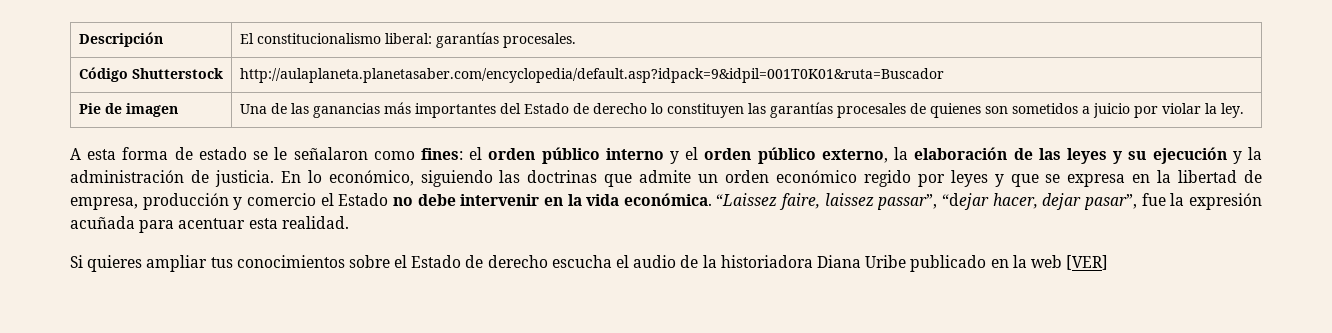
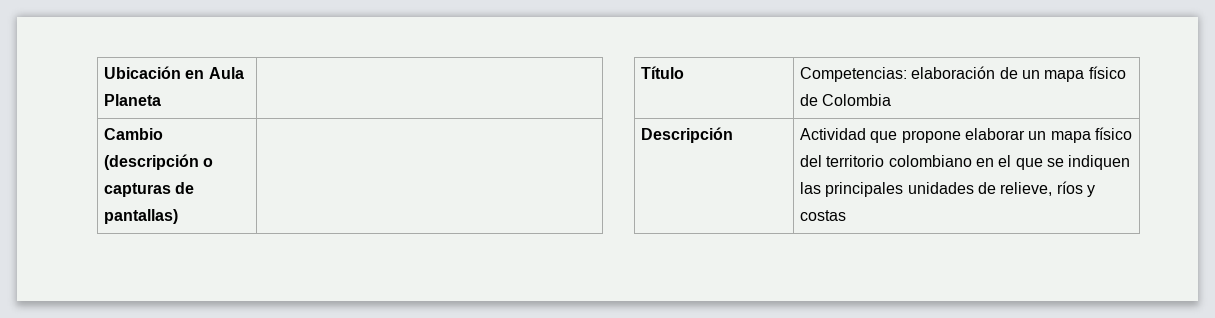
- Descripción | El constitucionalismo liberal: garantías procesales.
- Código Shutterstock | http://aulaplaneta.planetasaber.com/encyclopedia/default.asp?idpack=9&idpil=001T0K01&ruta=Buscador
- Pie de imagen | Una de las ganancias más importantes del Estado de derecho lo constituyen las garantías procesales de quienes son sometidos a juicio por violar la ley.
- A esta forma de estado se le señalaron como fines: el orden público interno y el orden público externo, la elaboración de las leyes y su ejecución y la administración de justicia. En lo económico, siguiendo las doctrinas que admite un orden económico regido por leyes y que se expresa en la libertad de empresa, producción y comercio el Estado no debe intervenir en la vida económica. “Laissez faire, laissez passar”, “dejar hacer, dejar pasar”, fue la expresión acuñada para acentuar esta realidad.
- Si quieres ampliar tus conocimientos sobre el Estado de derecho escucha el audio de la historiadora Diana Uribe publicado en la web [VER]
+ Ubicación en Aula Planeta |
+ Cambio (descripción o capturas de pantallas) |
+ Título | Competencias: elaboración de un mapa físico de Colombia
+ Descripción | Actividad que propone elaborar un mapa físico del territorio colombiano en el que se indiquen las principales unidades de relieve, ríos y costas

